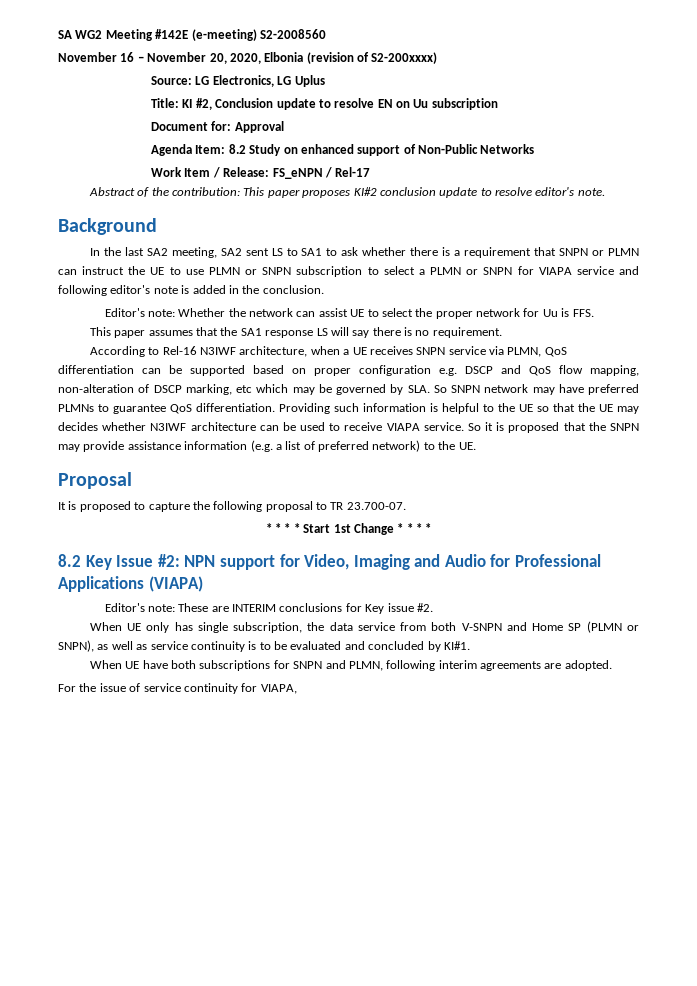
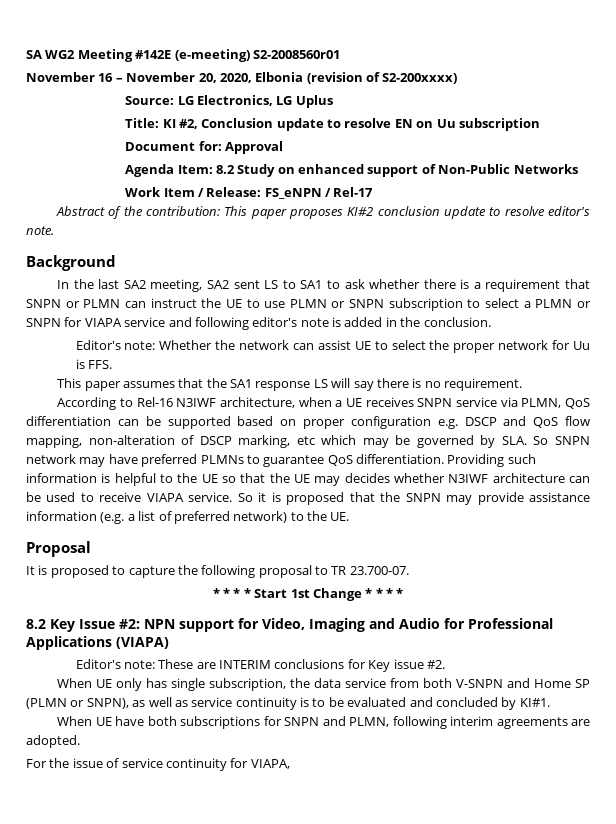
- SA WG2 Meeting #142E (e-meeting) S2-2008560
+ SA WG2 Meeting #142E (e-meeting) S2-2008560r01

